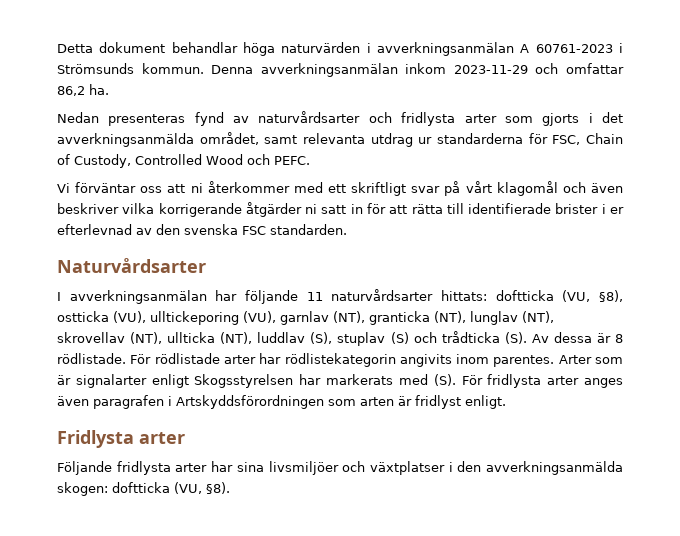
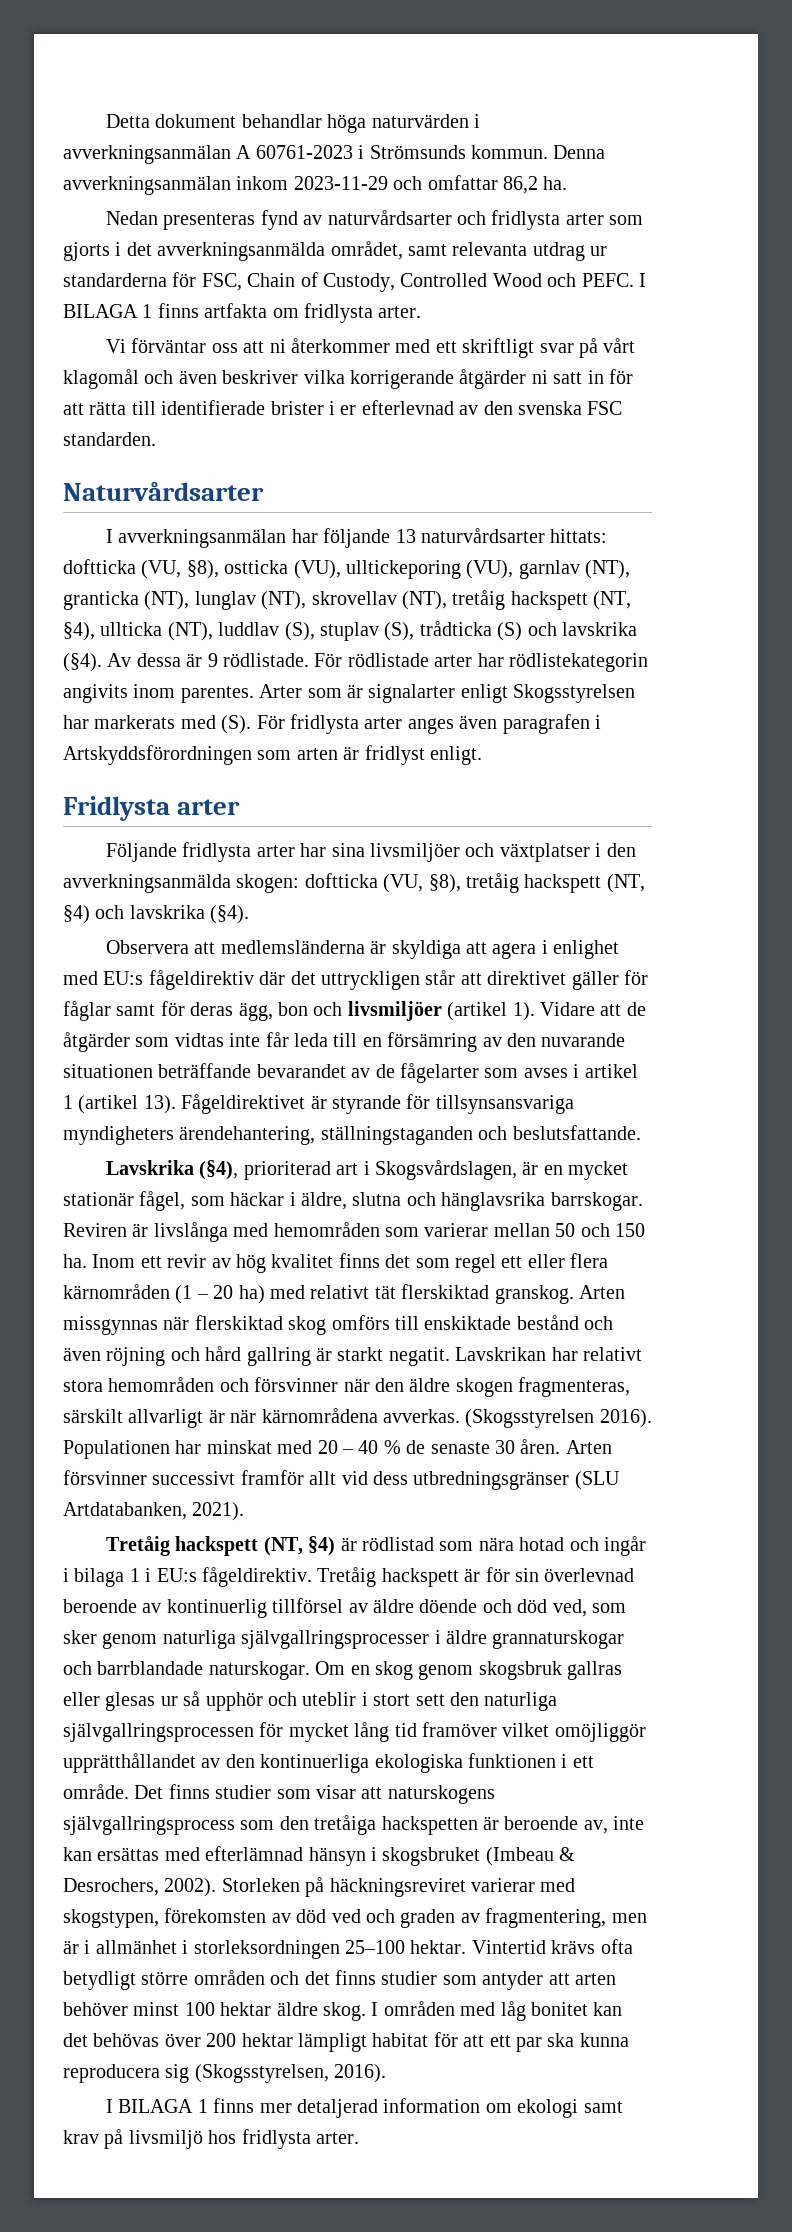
+ I BILAGA 1 finns artfakta om fridlysta arter.
- I avverkningsanmälan har följande 11 naturvårdsarter hittats: doftticka (VU, §8), ostticka (VU), ulltickeporing (VU), garnlav (NT), granticka (NT), lunglav (NT), skrovellav (NT), ullticka (NT), luddlav (S), stuplav (S) och trådticka (S). Av dessa är 8 rödlistade.
+ I avverkningsanmälan har följande 13 naturvårdsarter hittats: doftticka (VU, §8), ostticka (VU), ulltickeporing (VU), garnlav (NT), granticka (NT), lunglav (NT), skrovellav (NT), tretåig hackspett (NT, §4), ullticka (NT), luddlav (S), stuplav (S), trådticka (S) och lavskrika (§4). Av dessa är 9 rödlistade.
- Följande fridlysta arter har sina livsmiljöer och växtplatser i den avverkningsanmälda skogen: doftticka (VU, §8).
+ Följande fridlysta arter har sina livsmiljöer och växtplatser i den avverkningsanmälda skogen: doftticka (VU, §8), tretåig hackspett (NT, §4) och lavskrika (§4).
+ Observera att medlemsländerna är skyldiga att agera i enlighet med EU:s fågeldirektiv där det uttryckligen står att direktivet gäller för fåglar samt för deras ägg, bon och livsmiljöer (artikel 1). Vidare att de åtgärder som vidtas inte får leda till en försämring av den nuvarande situationen beträffande bevarandet av de fågelarter som avses i artikel 1 (artikel 13). Fågeldirektivet är styrande för tillsynsansvariga myndigheters ärendehantering, ställningstaganden och beslutsfattande.
+ Lavskrika (§4), prioriterad art i Skogsvårdslagen, är en mycket stationär fågel, som häckar i äldre, slutna och hänglavsrika barrskogar. Reviren är livslånga med hemområden som varierar mellan 50 och 150 ha. Inom ett revir av hög kvalitet finns det som regel ett eller flera kärnområden (1 – 20 ha) med relativt tät flerskiktad granskog. Arten missgynnas när flerskiktad skog omförs till enskiktade bestånd och även röjning och hård gallring är starkt negatit. Lavskrikan har relativt stora hemområden och försvinner när den äldre skogen fragmenteras, särskilt allvarligt är när kärnområdena avverkas. (Skogsstyrelsen 2016). Populationen har minskat med 20 – 40 % de senaste 30 åren. Arten försvinner successivt framför allt vid dess utbredningsgränser (SLU Artdatabanken, 2021).
+ Tretåig hackspett (NT, §4) är rödlistad som nära hotad och ingår i bilaga 1 i EU:s fågeldirektiv. Tretåig hackspett är för sin överlevnad beroende av kontinuerlig tillförsel av äldre döende och död ved, som sker genom naturliga självgallringsprocesser i äldre grannaturskogar och barrblandade naturskogar. Om en skog genom skogsbruk gallras eller glesas ur så upphör och uteblir i stort sett den naturliga självgallringsprocessen för mycket lång tid framöver vilket omöjliggör upprätthållandet av den kontinuerliga ekologiska funktionen i ett område. Det finns studier som visar att naturskogens självgallringsprocess som den tretåiga hackspetten är beroende av, inte kan ersättas med efterlämnad hänsyn i skogsbruket (Imbeau & Desrochers, 2002). Storleken på häckningsreviret varierar med skogstypen, förekomsten av död ved och graden av fragmentering, men är i allmänhet i storleksordningen 25–100 hektar. Vintertid krävs ofta betydligt större områden och det finns studier som antyder att arten behöver minst 100 hektar äldre skog. I områden med låg bonitet kan det behövas över 200 hektar lämpligt habitat för att ett par ska kunna reproducera sig (Skogsstyrelsen, 2016).
+ I BILAGA 1 finns mer detaljerad information om ekologi samt krav på livsmiljö hos fridlysta arter.

